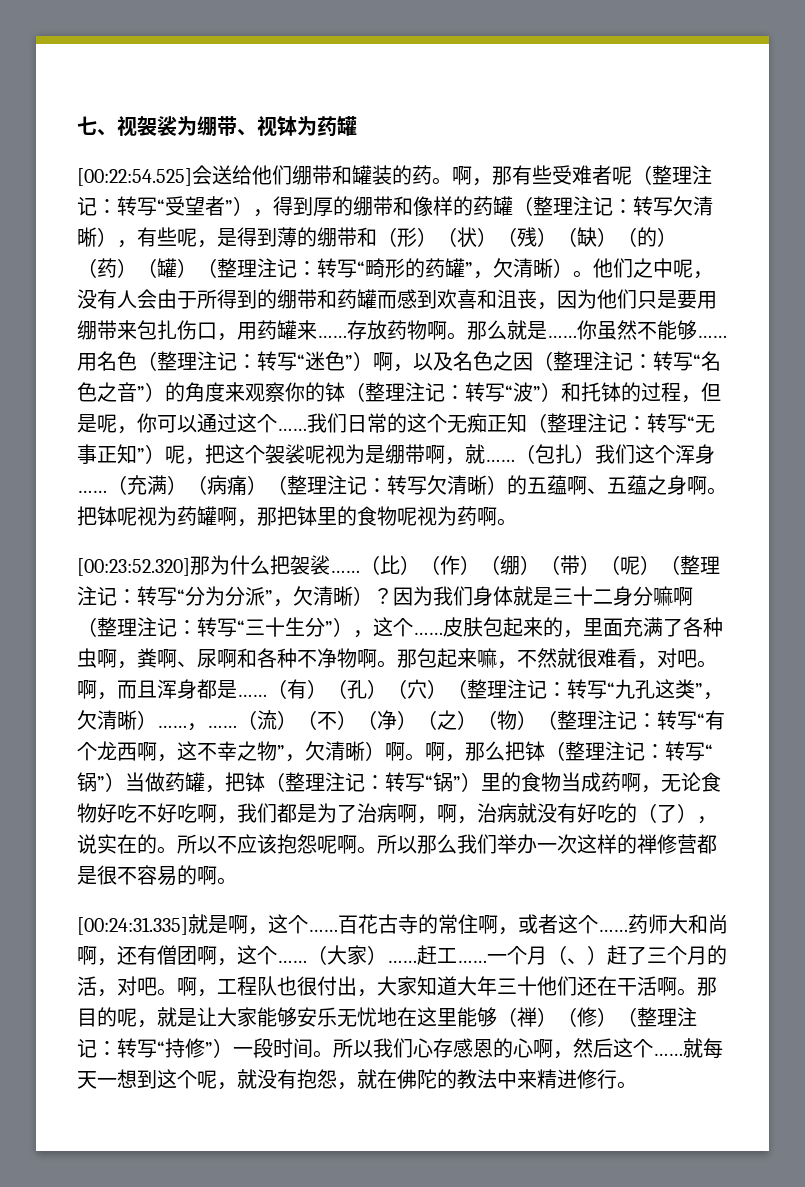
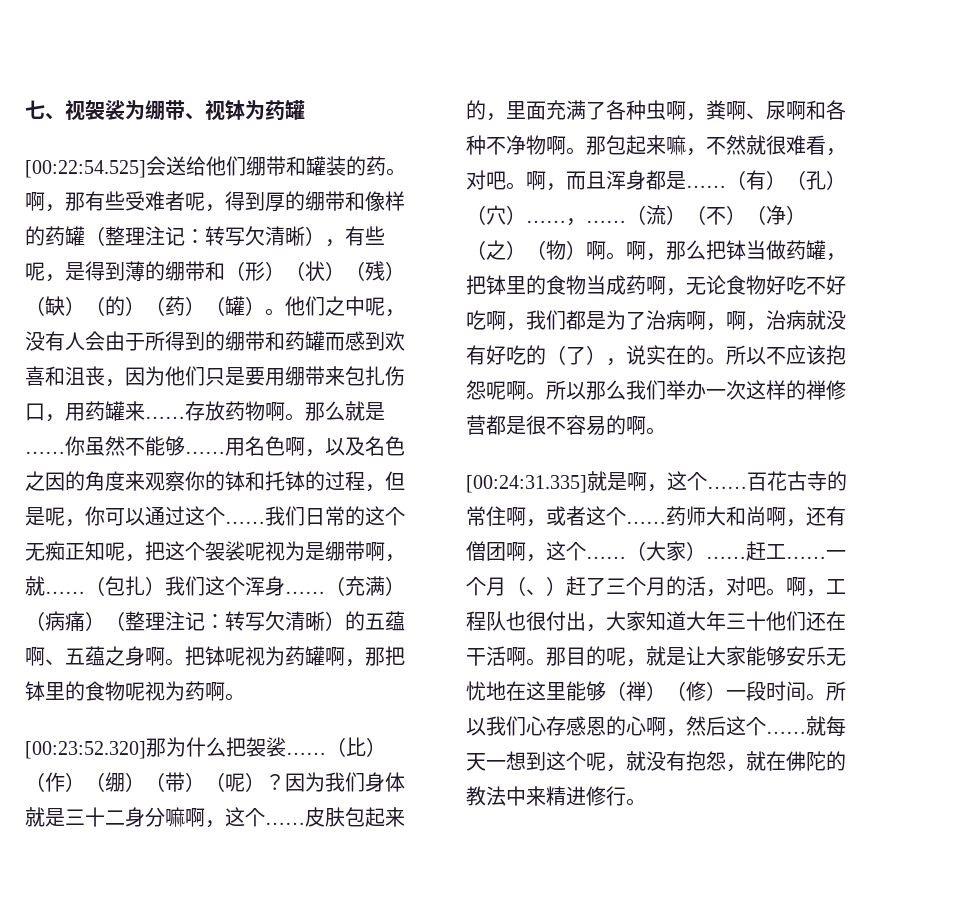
- 啊，那有些受难者呢（整理注记：转写“受望者”），得到厚的绷带和像样的药罐（整理注记：转写欠清晰），有些呢，是得到薄的绷带和（形）（状）（残）（缺）（的）（药）（罐）（整理注记：转写“畸形的药罐”，欠清晰）。
+ 啊，那有些受难者呢，得到厚的绷带和像样的药罐（整理注记：转写欠清晰），有些呢，是得到薄的绷带和（形）（状）（残）（缺）（的）（药）（罐）。
- 用名色（整理注记：转写“迷色”）啊，以及名色之因（整理注记：转写“名色之音”）的角度来观察你的钵（整理注记：转写“波”）和托钵的过程，但是呢，你可以通过这个……
+ 用名色啊，以及名色之因的角度来观察你的钵和托钵的过程，但是呢，你可以通过这个……
- 我们日常的这个无痴正知（整理注记：转写“无事正知”）呢，把这个袈裟呢视为是绷带啊，就……
+ 我们日常的这个无痴正知呢，把这个袈裟呢视为是绷带啊，就……
- （比）（作）（绷）（带）（呢）（整理注记：转写“分为分派”，欠清晰）？
+ （比）（作）（绷）（带）（呢）？
- 因为我们身体就是三十二身分嘛啊（整理注记：转写“三十生分”），这个……
+ 因为我们身体就是三十二身分嘛啊，这个……
- （有）（孔）（穴）（整理注记：转写“九孔这类”，欠清晰）……
+ （有）（孔）（穴）……
- （流）（不）（净）（之）（物）（整理注记：转写“有个龙西啊，这不幸之物”，欠清晰）啊。啊，那么把钵（整理注记：转写“锅”）当做药罐，把钵（整理注记：转写“锅”）里的食物当成药啊，无论食物好吃不好吃啊，我们都是为了治病啊，啊，治病就没有好吃的（了），说实在的。
+ （流）（不）（净）（之）（物）啊。啊，那么把钵当做药罐，把钵里的食物当成药啊，无论食物好吃不好吃啊，我们都是为了治病啊，啊，治病就没有好吃的（了），说实在的。
- 那目的呢，就是让大家能够安乐无忧地在这里能够（禅）（修）（整理注记：转写“持修”）一段时间。
+ 那目的呢，就是让大家能够安乐无忧地在这里能够（禅）（修）一段时间。

